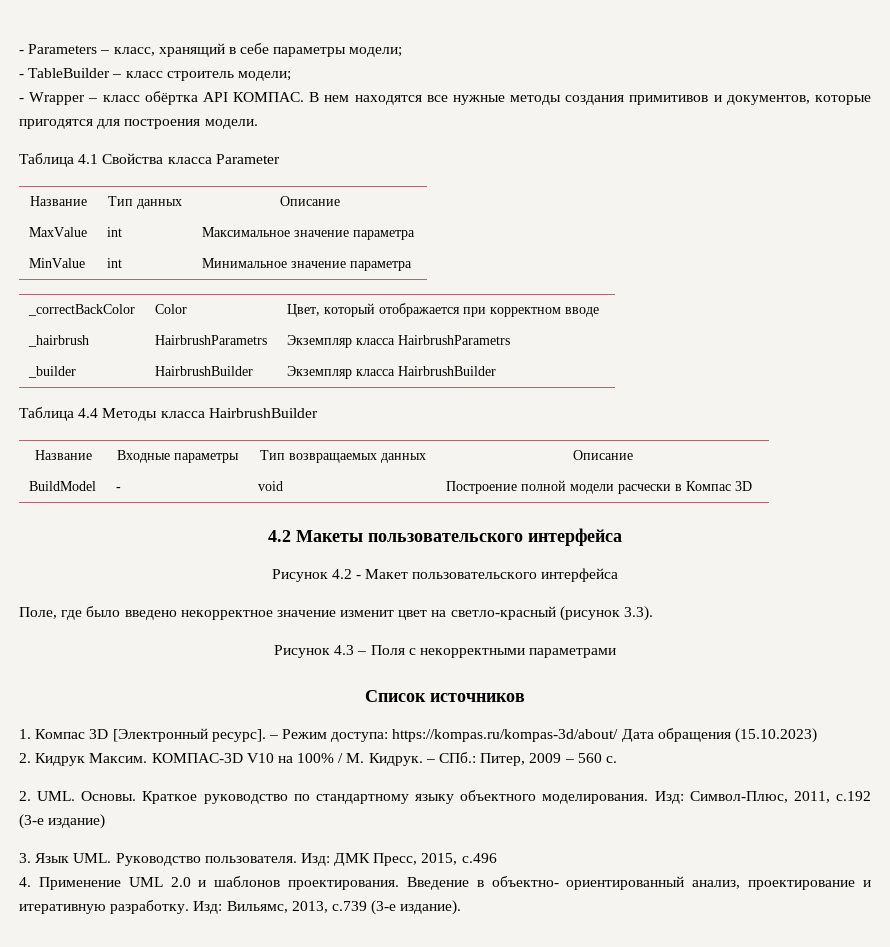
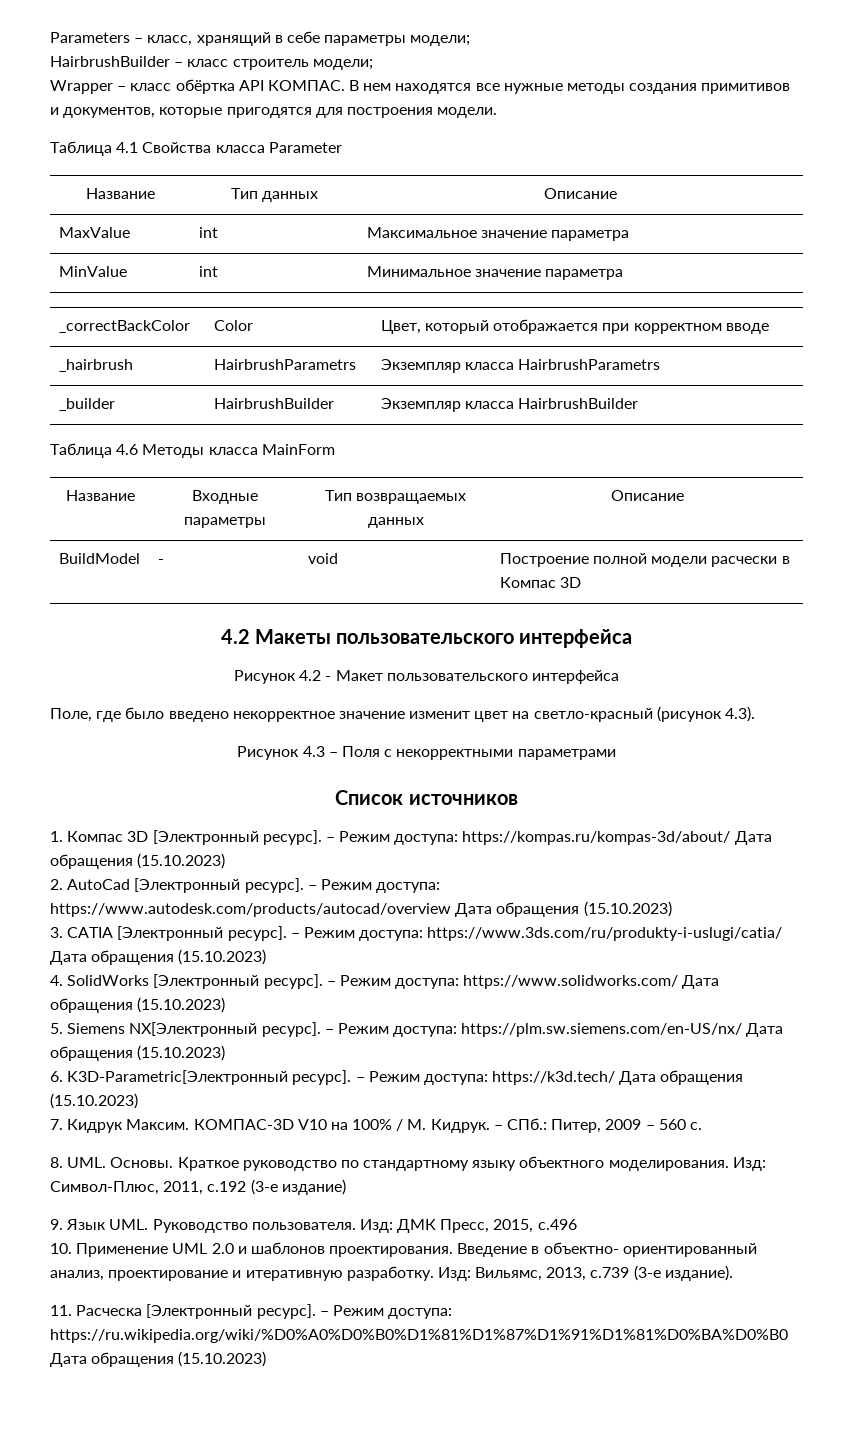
- - Parameters – класс, хранящий в себе параметры модели;
+ Parameters – класс, хранящий в себе параметры модели;
- - TableBuilder – класс строитель модели;
+ HairbrushBuilder – класс строитель модели;
- - Wrapper – класс обёртка API КОМПАС.
+ Wrapper – класс обёртка API КОМПАС.
- Таблица 4.4 Методы класса HairbrushBuilder
+ Таблица 4.6 Методы класса MainForm
- Поле, где было введено некорректное значение изменит цвет на светло-красный (рисунок 3.3).
+ Поле, где было введено некорректное значение изменит цвет на светло-красный (рисунок 4.3).
- 2. Кидрук Максим.
+ 2. AutoCad [Электронный ресурс]. – Режим доступа: https://www.autodesk.com/products/autocad/overview Дата обращения (15.10.2023)
+ 3. CATIA [Электронный ресурс]. – Режим доступа: https://www.3ds.com/ru/produkty-i-uslugi/catia/ Дата обращения (15.10.2023)
+ 4. SolidWorks [Электронный ресурс]. – Режим доступа: https://www.solidworks.com/ Дата обращения (15.10.2023)
+ 5. Siemens NX[Электронный ресурс]. – Режим доступа: https://plm.sw.siemens.com/en-US/nx/ Дата обращения (15.10.2023)
+ 6. K3D-Parametric[Электронный ресурс]. – Режим доступа: https://k3d.tech/ Дата обращения (15.10.2023)
+ 7. Кидрук Максим.
- 2. UML. Основы.
+ 8. UML. Основы.
- 3. Язык UML. Руководство пользователя.
+ 9. Язык UML. Руководство пользователя.
- 4. Применение UML 2.0 и шаблонов проектирования.
+ 10. Применение UML 2.0 и шаблонов проектирования.
+ 11. Расческа [Электронный ресурс]. – Режим доступа: https://ru.wikipedia.org/wiki/%D0%A0%D0%B0%D1%81%D1%87%D1%91%D1%81%D0%BA%D0%B0 Дата обращения (15.10.2023)

